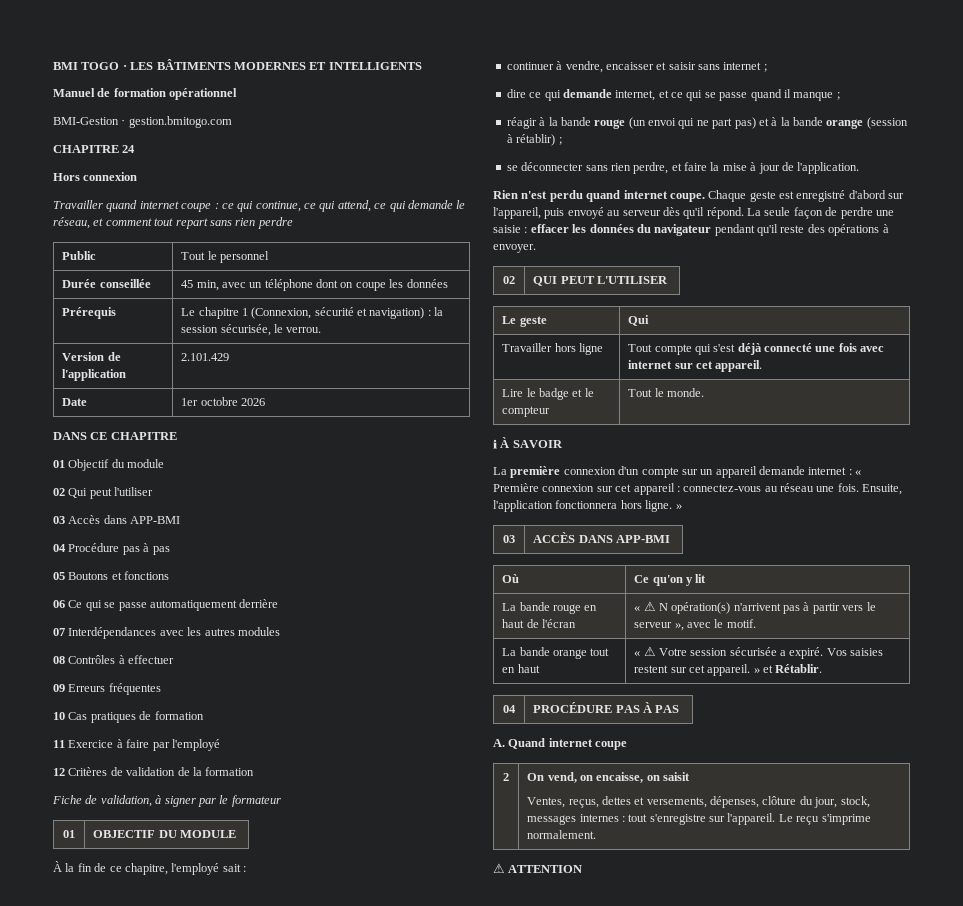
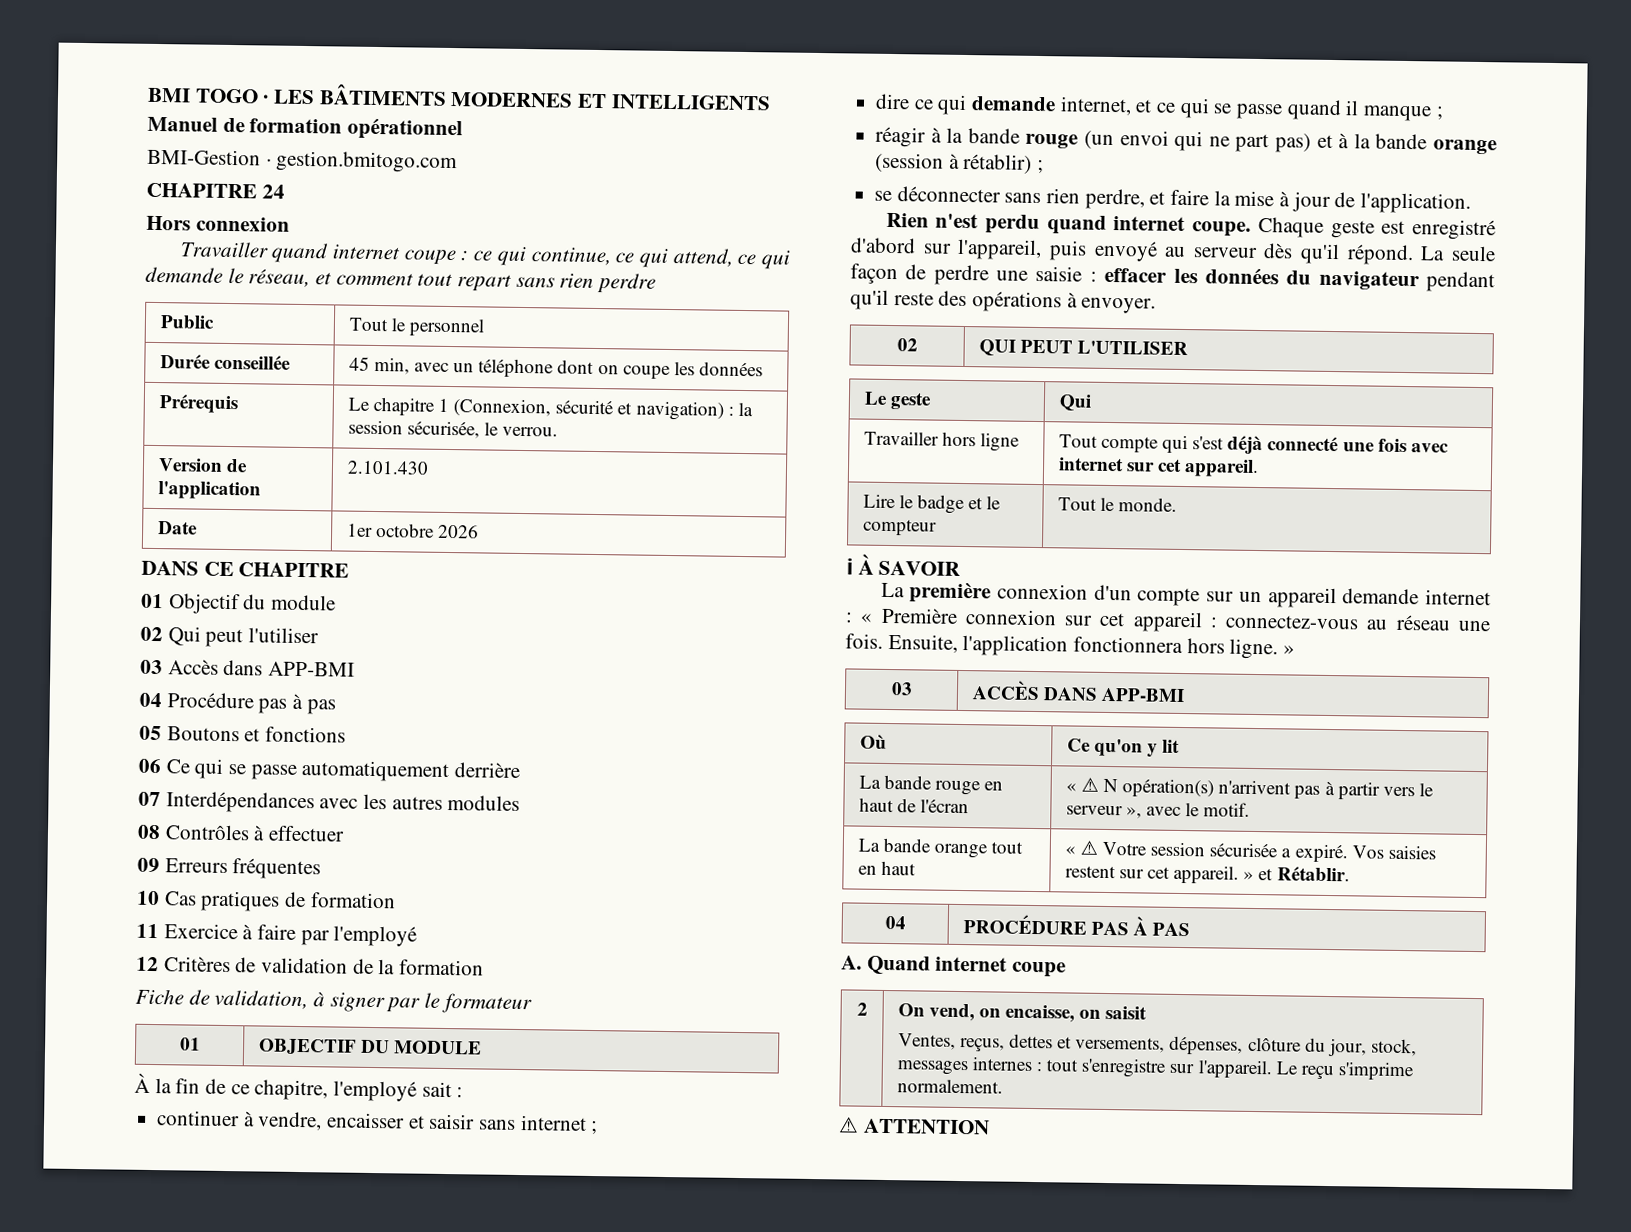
- Version de l'application | 2.101.429
+ Version de l'application | 2.101.430

